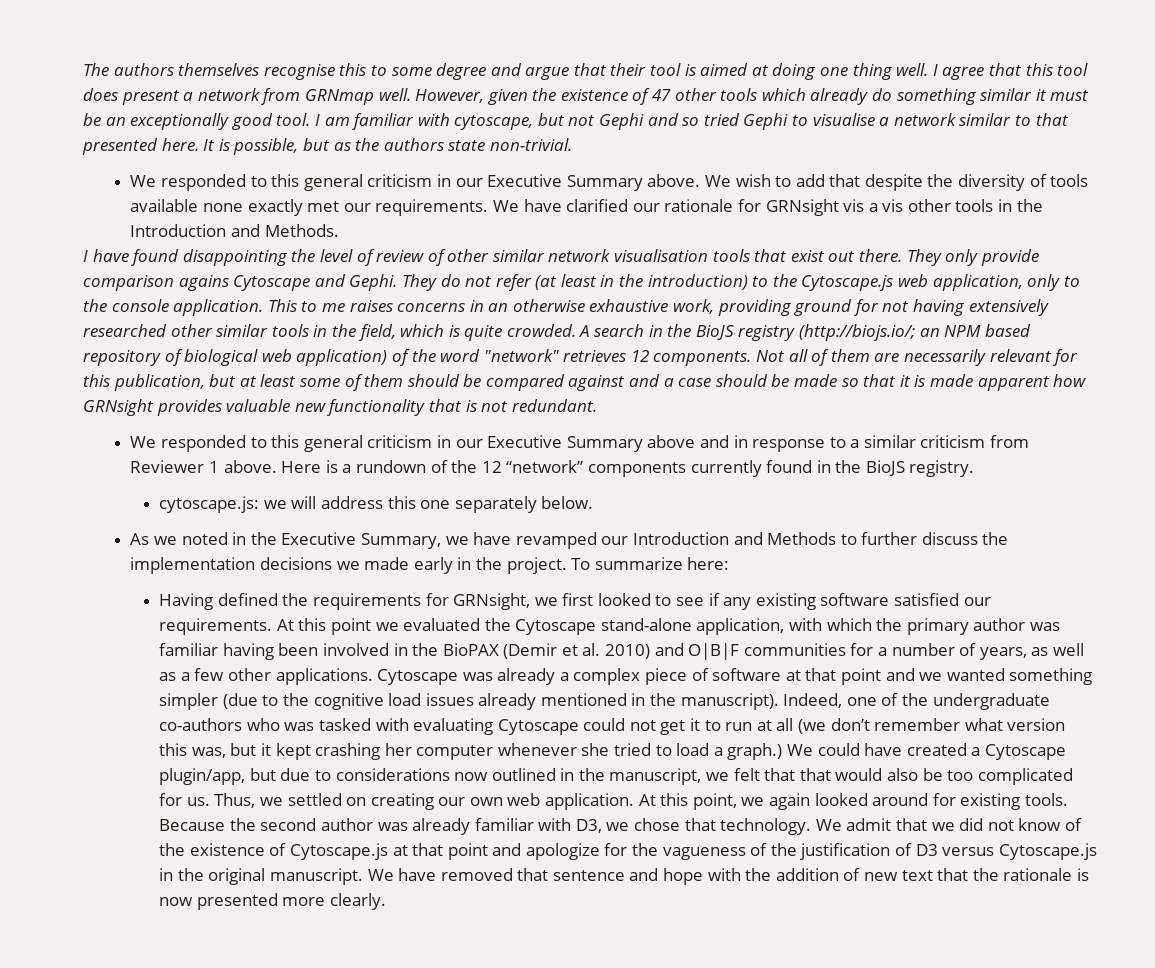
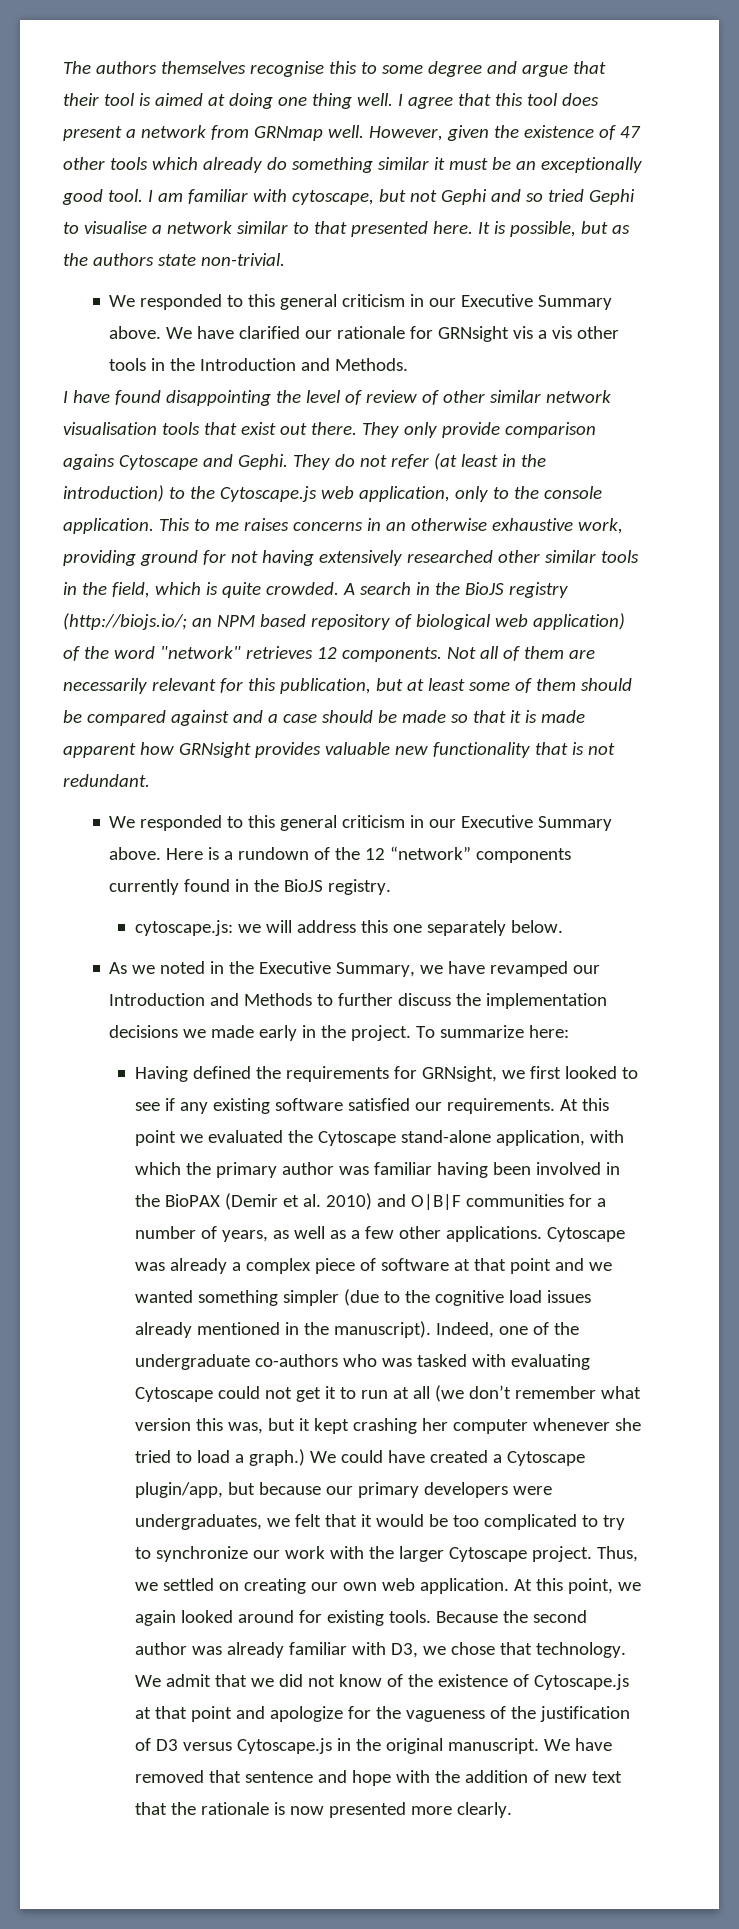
- We wish to add that despite the diversity of tools available none exactly met our requirements. We have clarified our rationale for GRNsight vis a vis other tools in the Introduction and Methods.
+ We have clarified our rationale for GRNsight vis a vis other tools in the Introduction and Methods.
  Not all of them are necessarily relevant for this publication, but at least some of them should be compared against and a case should be made so that it is made apparent how GRNsight provides valuable new functionality that is not redundant.
- We responded to this general criticism in our Executive Summary above and in response to a similar criticism from Reviewer 1 above.
+ We responded to this general criticism in our Executive Summary above.
- We could have created a Cytoscape plugin/app, but due to considerations now outlined in the manuscript, we felt that that would also be too complicated for us.
+ We could have created a Cytoscape plugin/app, but because our primary developers were undergraduates, we felt that it would be too complicated to try to synchronize our work with the larger Cytoscape project.

